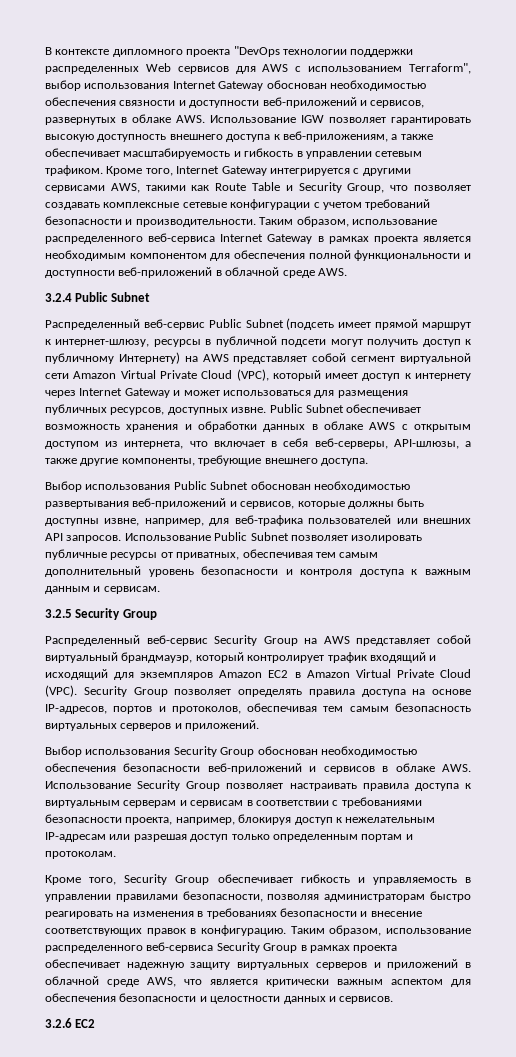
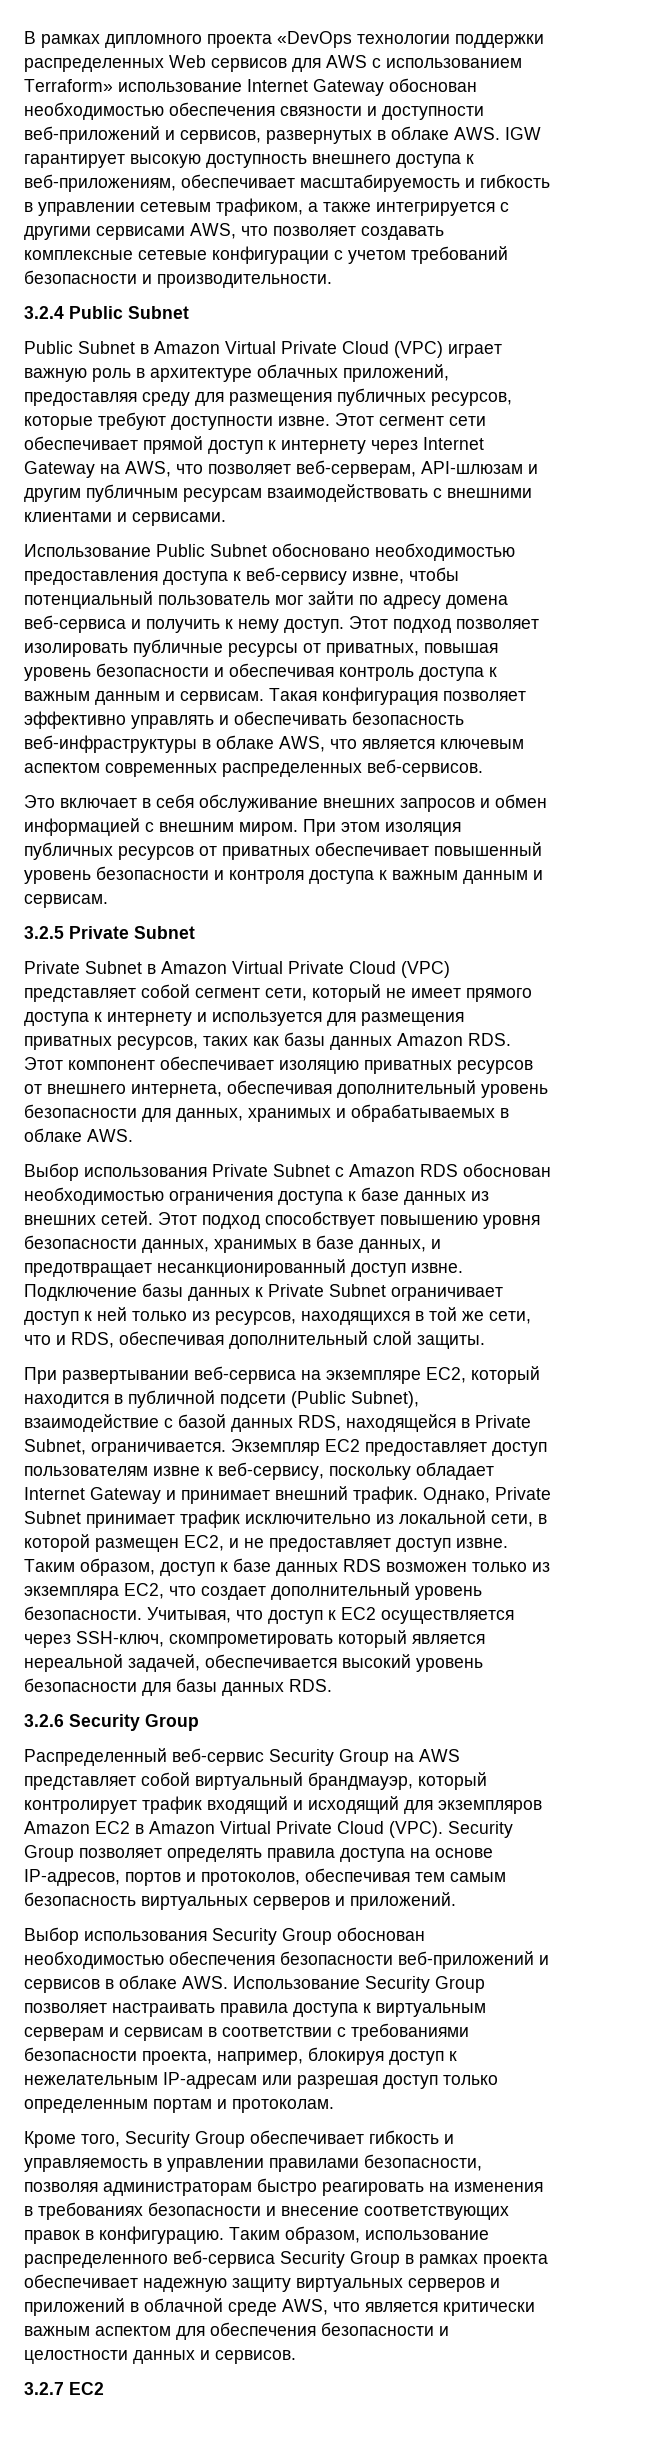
- В контексте дипломного проекта "DevOps технологии поддержки распределенных Web сервисов для AWS с использованием Terraform", выбор использования Internet Gateway обоснован необходимостью обеспечения связности и доступности веб-приложений и сервисов, развернутых в облаке AWS. Использование IGW позволяет гарантировать высокую доступность внешнего доступа к веб-приложениям, а также обеспечивает масштабируемость и гибкость в управлении сетевым трафиком. Кроме того, Internet Gateway интегрируется с другими сервисами AWS, такими как Route Table и Security Group, что позволяет создавать комплексные сетевые конфигурации с учетом требований безопасности и производительности. Таким образом, использование распределенного веб-сервиса Internet Gateway в рамках проекта является необходимым компонентом для обеспечения полной функциональности и доступности веб-приложений в облачной среде AWS.
+ В рамках дипломного проекта «DevOps технологии поддержки распределенных Web сервисов для AWS с использованием Terraform» использование Internet Gateway обоснован необходимостью обеспечения связности и доступности веб-приложений и сервисов, развернутых в облаке AWS. IGW гарантирует высокую доступность внешнего доступа к веб-приложениям, обеспечивает масштабируемость и гибкость в управлении сетевым трафиком, а также интегрируется с другими сервисами AWS, что позволяет создавать комплексные сетевые конфигурации с учетом требований безопасности и производительности.
  3.2.4 Public Subnet
- Распределенный веб-сервис Public Subnet (подсеть имеет прямой маршрут к интернет-шлюзу, ресурсы в публичной подсети могут получить доступ к публичному Интернету) на AWS представляет собой сегмент виртуальной сети Amazon Virtual Private Cloud (VPC), который имеет доступ к интернету через Internet Gateway и может использоваться для размещения публичных ресурсов, доступных извне. Public Subnet обеспечивает возможность хранения и обработки данных в облаке AWS с открытым доступом из интернета, что включает в себя веб-серверы, API-шлюзы, а также другие компоненты, требующие внешнего доступа.
- Выбор использования Public Subnet обоснован необходимостью развертывания веб-приложений и сервисов, которые должны быть доступны извне, например, для веб-трафика пользователей или внешних API запросов. Использование Public Subnet позволяет изолировать публичные ресурсы от приватных, обеспечивая тем самым дополнительный уровень безопасности и контроля доступа к важным данным и сервисам.
+ Public Subnet в Amazon Virtual Private Cloud (VPC) играет важную роль в архитектуре облачных приложений, предоставляя среду для размещения публичных ресурсов, которые требуют доступности извне. Этот сегмент сети обеспечивает прямой доступ к интернету через Internet Gateway на AWS, что позволяет веб-серверам, API-шлюзам и другим публичным ресурсам взаимодействовать с внешними клиентами и сервисами.
+ Использование Public Subnet обосновано необходимостью предоставления доступа к веб-сервису извне, чтобы потенциальный пользователь мог зайти по адресу домена веб-сервиса и получить к нему доступ. Этот подход позволяет изолировать публичные ресурсы от приватных, повышая уровень безопасности и обеспечивая контроль доступа к важным данным и сервисам. Такая конфигурация позволяет эффективно управлять и обеспечивать безопасность веб-инфраструктуры в облаке AWS, что является ключевым аспектом современных распределенных веб-сервисов.
+ Это включает в себя обслуживание внешних запросов и обмен информацией с внешним миром. При этом изоляция публичных ресурсов от приватных обеспечивает повышенный уровень безопасности и контроля доступа к важным данным и сервисам.
- 3.2.5 Security Group
+ 3.2.5 Private Subnet
+ Private Subnet в Amazon Virtual Private Cloud (VPC) представляет собой сегмент сети, который не имеет прямого доступа к интернету и используется для размещения приватных ресурсов, таких как базы данных Amazon RDS. Этот компонент обеспечивает изоляцию приватных ресурсов от внешнего интернета, обеспечивая дополнительный уровень безопасности для данных, хранимых и обрабатываемых в облаке AWS.
+ Выбор использования Private Subnet с Amazon RDS обоснован необходимостью ограничения доступа к базе данных из внешних сетей. Этот подход способствует повышению уровня безопасности данных, хранимых в базе данных, и предотвращает несанкционированный доступ извне. Подключение базы данных к Private Subnet ограничивает доступ к ней только из ресурсов, находящихся в той же сети, что и RDS, обеспечивая дополнительный слой защиты.
+ При развертывании веб-сервиса на экземпляре EC2, который находится в публичной подсети (Public Subnet), взаимодействие с базой данных RDS, находящейся в Private Subnet, ограничивается. Экземпляр EC2 предоставляет доступ пользователям извне к веб-сервису, поскольку обладает Internet Gateway и принимает внешний трафик. Однако, Private Subnet принимает трафик исключительно из локальной сети, в которой размещен EC2, и не предоставляет доступ извне. Таким образом, доступ к базе данных RDS возможен только из экземпляра EC2, что создает дополнительный уровень безопасности. Учитывая, что доступ к EC2 осуществляется через SSH-ключ, скомпрометировать который является нереальной задачей, обеспечивается высокий уровень безопасности для базы данных RDS.
+ 3.2.6 Security Group
- 3.2.6 EC2
+ 3.2.7 EC2

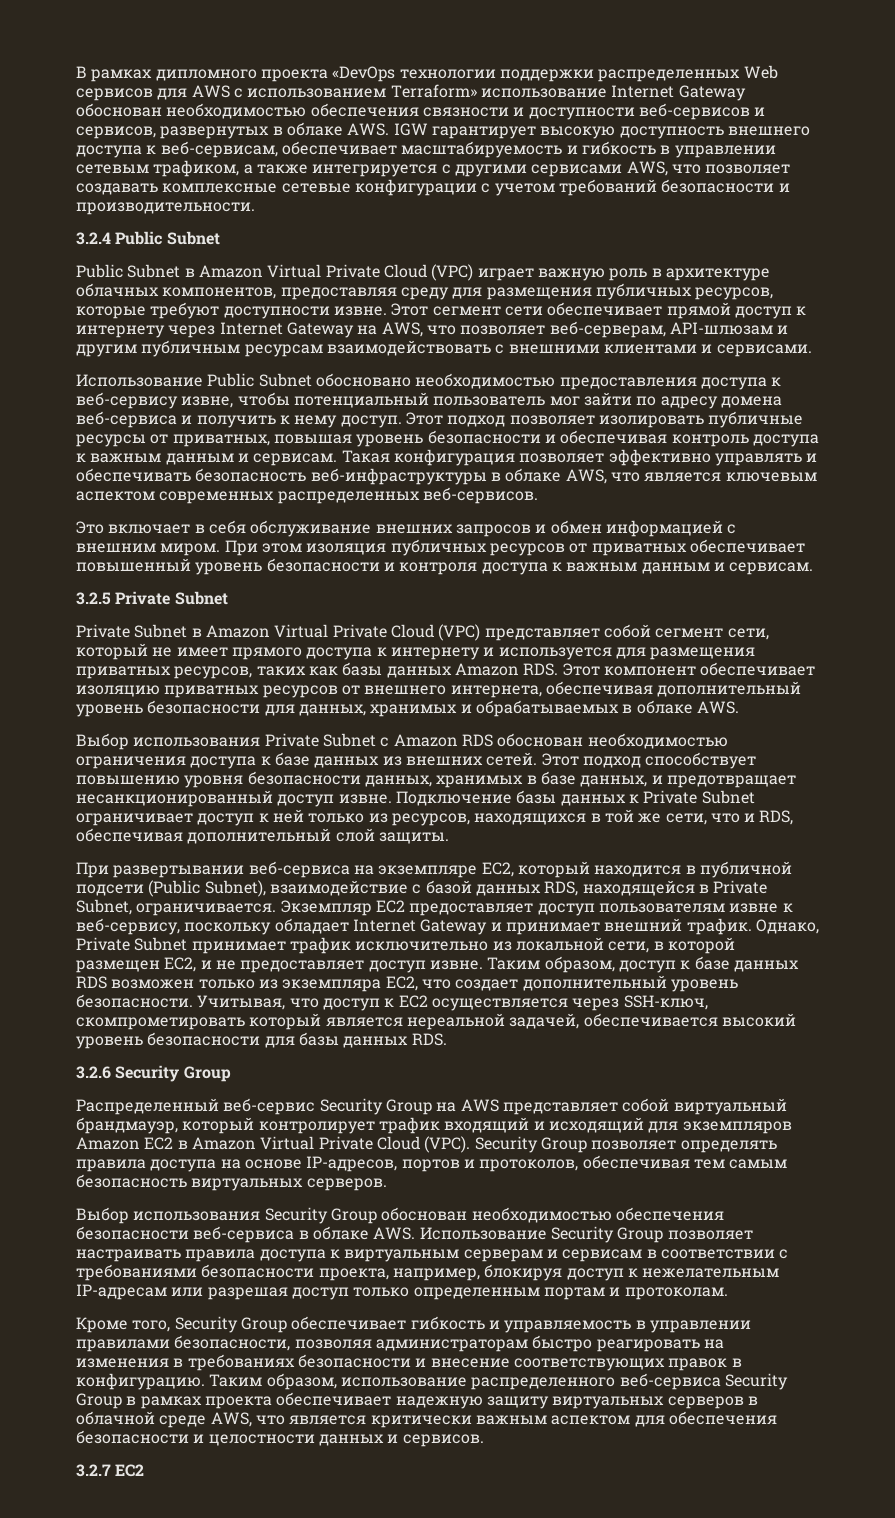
- В рамках дипломного проекта «DevOps технологии поддержки распределенных Web сервисов для AWS с использованием Terraform» использование Internet Gateway обоснован необходимостью обеспечения связности и доступности веб-приложений и сервисов, развернутых в облаке AWS. IGW гарантирует высокую доступность внешнего доступа к веб-приложениям, обеспечивает масштабируемость и гибкость в управлении сетевым трафиком, а также интегрируется с другими сервисами AWS, что позволяет создавать комплексные сетевые конфигурации с учетом требований безопасности и производительности.
+ В рамках дипломного проекта «DevOps технологии поддержки распределенных Web сервисов для AWS с использованием Terraform» использование Internet Gateway обоснован необходимостью обеспечения связности и доступности веб-сервисов и сервисов, развернутых в облаке AWS. IGW гарантирует высокую доступность внешнего доступа к веб-сервисам, обеспечивает масштабируемость и гибкость в управлении сетевым трафиком, а также интегрируется с другими сервисами AWS, что позволяет создавать комплексные сетевые конфигурации с учетом требований безопасности и производительности.
- Public Subnet в Amazon Virtual Private Cloud (VPC) играет важную роль в архитектуре облачных приложений, предоставляя среду для размещения публичных ресурсов, которые требуют доступности извне.
+ Public Subnet в Amazon Virtual Private Cloud (VPC) играет важную роль в архитектуре облачных компонентов, предоставляя среду для размещения публичных ресурсов, которые требуют доступности извне.
- Security Group позволяет определять правила доступа на основе IP-адресов, портов и протоколов, обеспечивая тем самым безопасность виртуальных серверов и приложений.
+ Security Group позволяет определять правила доступа на основе IP-адресов, портов и протоколов, обеспечивая тем самым безопасность виртуальных серверов.
- Выбор использования Security Group обоснован необходимостью обеспечения безопасности веб-приложений и сервисов в облаке AWS. Использование Security Group позволяет настраивать правила доступа к виртуальным серверам и сервисам в соответствии с требованиями безопасности проекта, например, блокируя доступ к нежелательным IP-адресам или разрешая доступ только определенным портам и протоколам.
+ Выбор использования Security Group обоснован необходимостью обеспечения безопасности веб-сервиса в облаке AWS. Использование Security Group позволяет настраивать правила доступа к виртуальным серверам и сервисам в соответствии с требованиями безопасности проекта, например, блокируя доступ к нежелательным IP-адресам или разрешая доступ только определенным портам и протоколам.
- Таким образом, использование распределенного веб-сервиса Security Group в рамках проекта обеспечивает надежную защиту виртуальных серверов и приложений в облачной среде AWS, что является критически важным аспектом для обеспечения безопасности и целостности данных и сервисов.
+ Таким образом, использование распределенного веб-сервиса Security Group в рамках проекта обеспечивает надежную защиту виртуальных серверов в облачной среде AWS, что является критически важным аспектом для обеспечения безопасности и целостности данных и сервисов.

